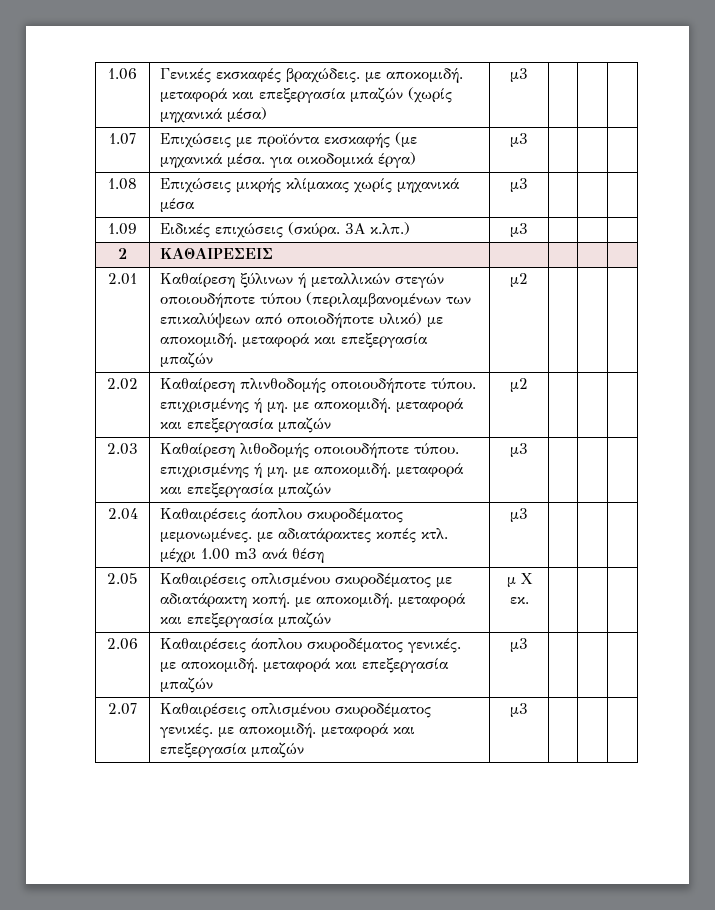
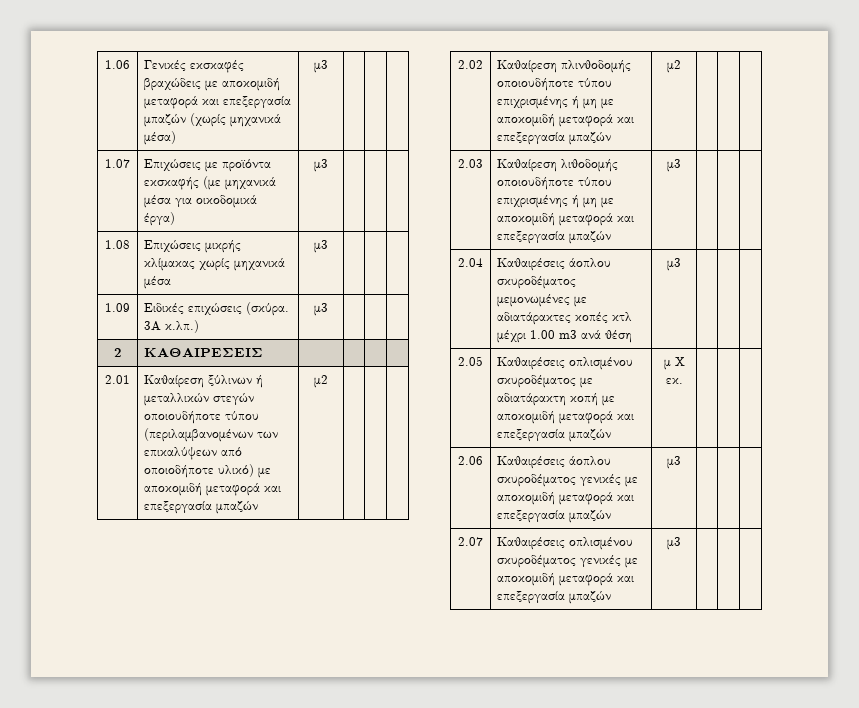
- 1.06 | Γενικές εκσκαφές βραχώδεις. με αποκομιδή. μεταφορά και επεξεργασία μπαζών (χωρίς μηχανικά μέσα) | μ3 | | |
+ 1.06 | Γενικές εκσκαφές βραχώδεις με αποκομιδή μεταφορά και επεξεργασία μπαζών (χωρίς μηχανικά μέσα) | μ3 | | |
- 1.07 | Επιχώσεις με προϊόντα εκσκαφής (με μηχανικά μέσα. για οικοδομικά έργα) | μ3 | | |
+ 1.07 | Επιχώσεις με προϊόντα εκσκαφής (με μηχανικά μέσα για οικοδομικά έργα) | μ3 | | |
- 2.01 | Καθαίρεση ξύλινων ή μεταλλικών στεγών οποιουδήποτε τύπου (περιλαμβανομένων των επικαλύψεων από οποιοδήποτε υλικό) με αποκομιδή. μεταφορά και επεξεργασία μπαζών | μ2 | | |
+ 2.01 | Καθαίρεση ξύλινων ή μεταλλικών στεγών οποιουδήποτε τύπου (περιλαμβανομένων των επικαλύψεων από οποιοδήποτε υλικό) με αποκομιδή μεταφορά και επεξεργασία μπαζών | μ2 | | |
- 2.02 | Καθαίρεση πλινθοδομής οποιουδήποτε τύπου. επιχρισμένης ή μη. με αποκομιδή. μεταφορά και επεξεργασία μπαζών | μ2 | | |
+ 2.02 | Καθαίρεση πλινθοδομής οποιουδήποτε τύπου επιχρισμένης ή μη με αποκομιδή μεταφορά και επεξεργασία μπαζών | μ2 | | |
- 2.03 | Καθαίρεση λιθοδομής οποιουδήποτε τύπου. επιχρισμένης ή μη. με αποκομιδή. μεταφορά και επεξεργασία μπαζών | μ3 | | |
+ 2.03 | Καθαίρεση λιθοδομής οποιουδήποτε τύπου επιχρισμένης ή μη με αποκομιδή μεταφορά και επεξεργασία μπαζών | μ3 | | |
- 2.04 | Καθαιρέσεις άοπλου σκυροδέματος μεμονωμένες. με αδιατάρακτες κοπές κτλ. μέχρι 1.00 m3 ανά θέση | μ3 | | |
+ 2.04 | Καθαιρέσεις άοπλου σκυροδέματος μεμονωμένες με αδιατάρακτες κοπές κτλ μέχρι 1.00 m3 ανά θέση | μ3 | | |
- 2.05 | Καθαιρέσεις οπλισμένου σκυροδέματος με αδιατάρακτη κοπή. με αποκομιδή. μεταφορά και επεξεργασία μπαζών | μ X εκ. | | |
+ 2.05 | Καθαιρέσεις οπλισμένου σκυροδέματος με αδιατάρακτη κοπή με αποκομιδή μεταφορά και επεξεργασία μπαζών | μ X εκ. | | |
- 2.06 | Καθαιρέσεις άοπλου σκυροδέματος γενικές. με αποκομιδή. μεταφορά και επεξεργασία μπαζών | μ3 | | |
+ 2.06 | Καθαιρέσεις άοπλου σκυροδέματος γενικές με αποκομιδή μεταφορά και επεξεργασία μπαζών | μ3 | | |
- 2.07 | Καθαιρέσεις οπλισμένου σκυροδέματος γενικές. με αποκομιδή. μεταφορά και επεξεργασία μπαζών | μ3 | | |
+ 2.07 | Καθαιρέσεις οπλισμένου σκυροδέματος γενικές με αποκομιδή μεταφορά και επεξεργασία μπαζών | μ3 | | |

